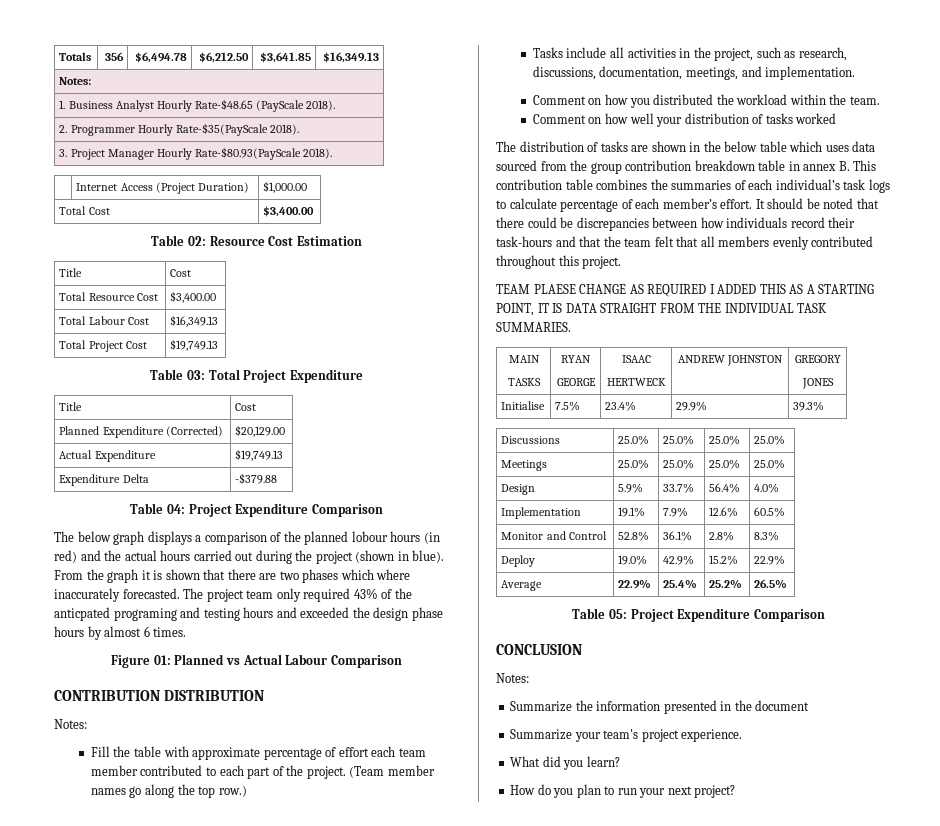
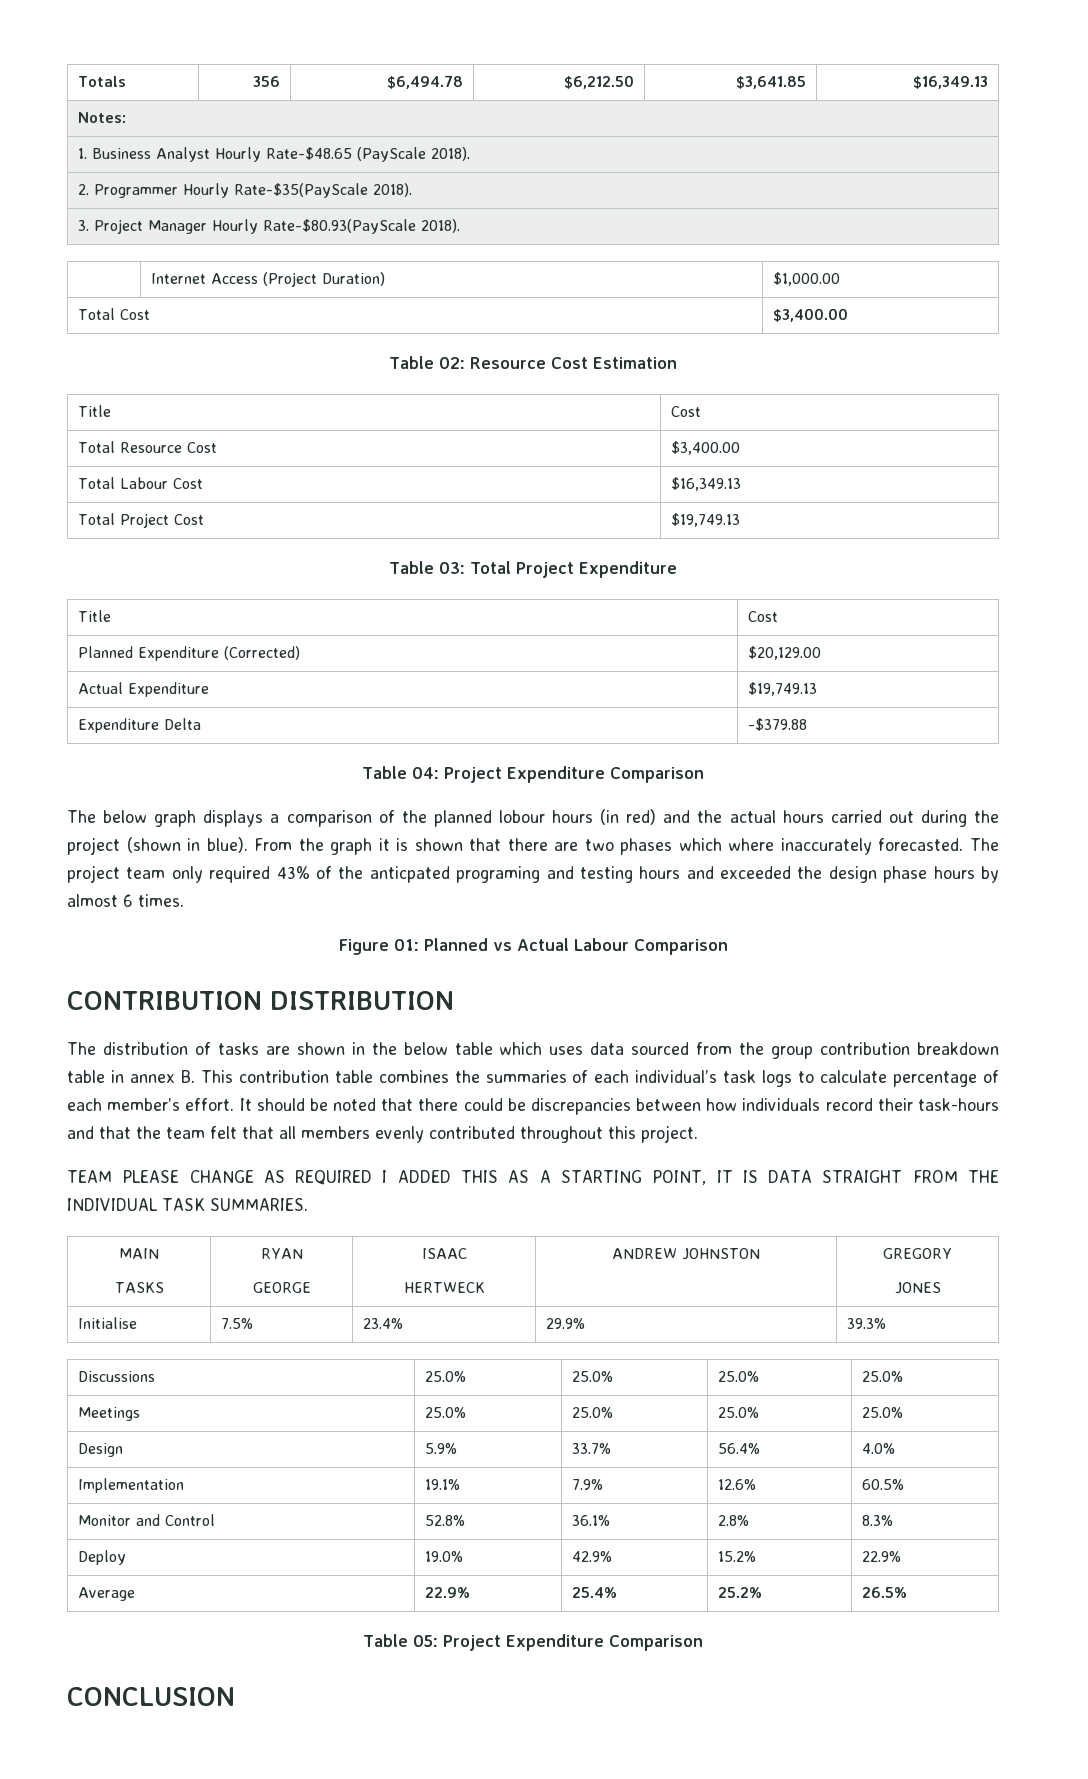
  CONTRIBUTION DISTRIBUTION
- Notes:
- Fill the table with approximate percentage of effort each team member contributed to each part of the project. (Team member names go along the top row.)
- Tasks include all activities in the project, such as research, discussions, documentation, meetings, and implementation.
- Comment on how you distributed the workload within the team.
- Comment on how well your distribution of tasks worked
- TEAM PLAESE CHANGE AS REQUIRED I ADDED THIS AS A STARTING POINT, IT IS DATA STRAIGHT FROM THE INDIVIDUAL TASK SUMMARIES.
+ TEAM PLEASE CHANGE AS REQUIRED I ADDED THIS AS A STARTING POINT, IT IS DATA STRAIGHT FROM THE INDIVIDUAL TASK SUMMARIES.
  CONCLUSION
- Notes:
- Summarize the information presented in the document
- Summarize your team's project experience.
- What did you learn?
- How do you plan to run your next project?

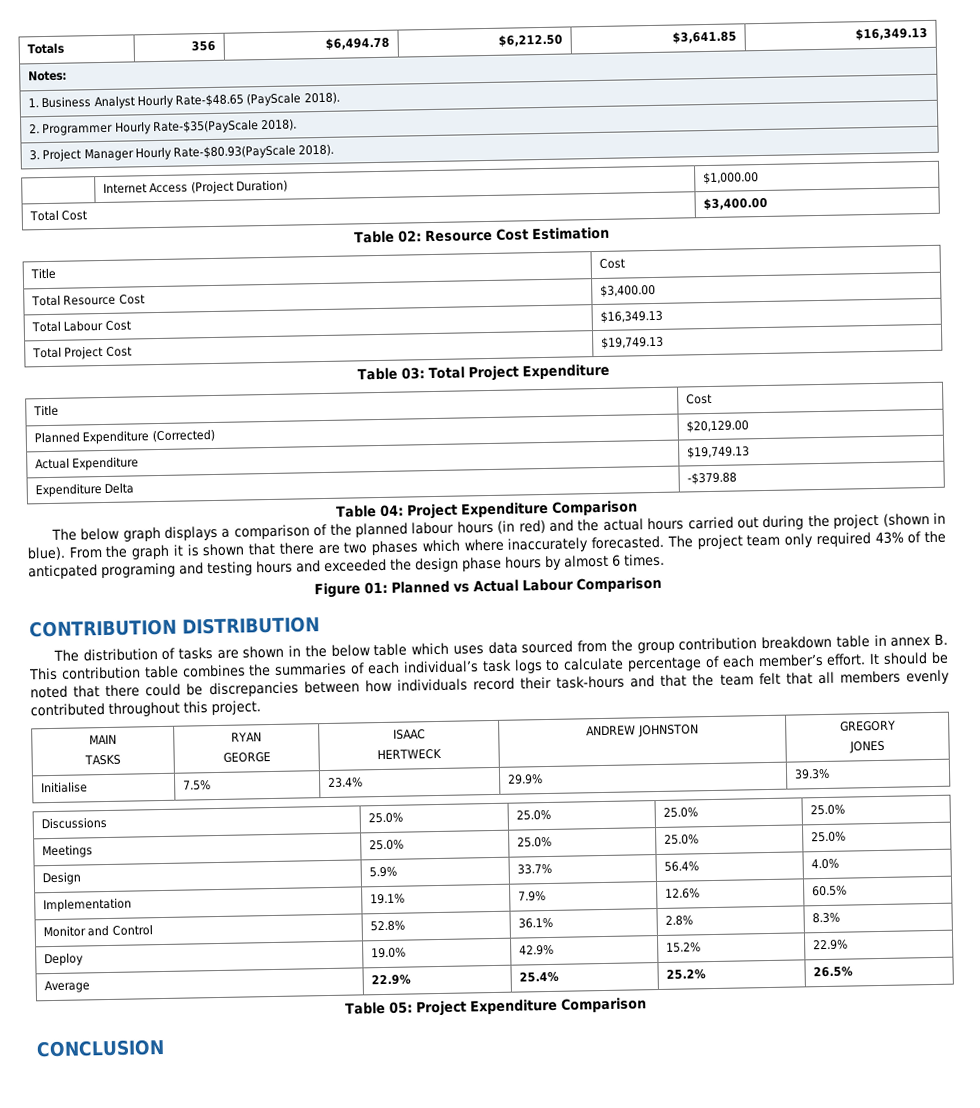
- The below graph displays a comparison of the planned lobour hours (in red) and the actual hours carried out during the project (shown in blue).
+ The below graph displays a comparison of the planned labour hours (in red) and the actual hours carried out during the project (shown in blue).
- TEAM PLEASE CHANGE AS REQUIRED I ADDED THIS AS A STARTING POINT, IT IS DATA STRAIGHT FROM THE INDIVIDUAL TASK SUMMARIES.

